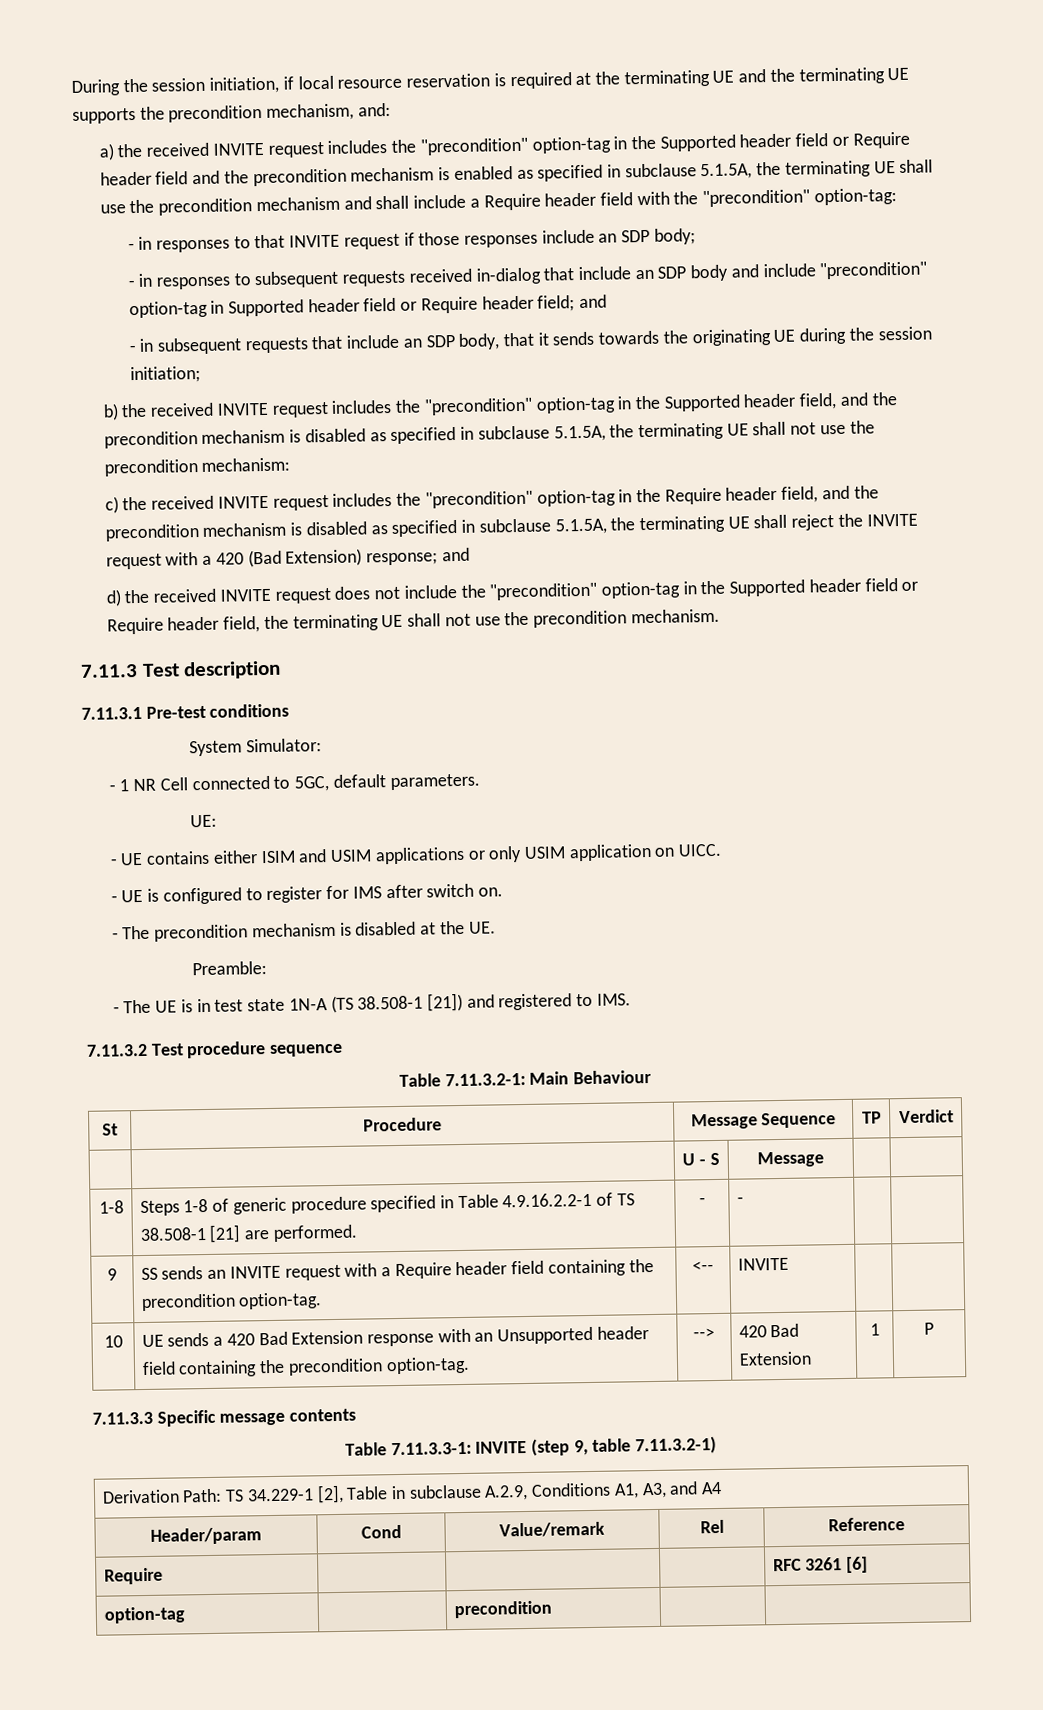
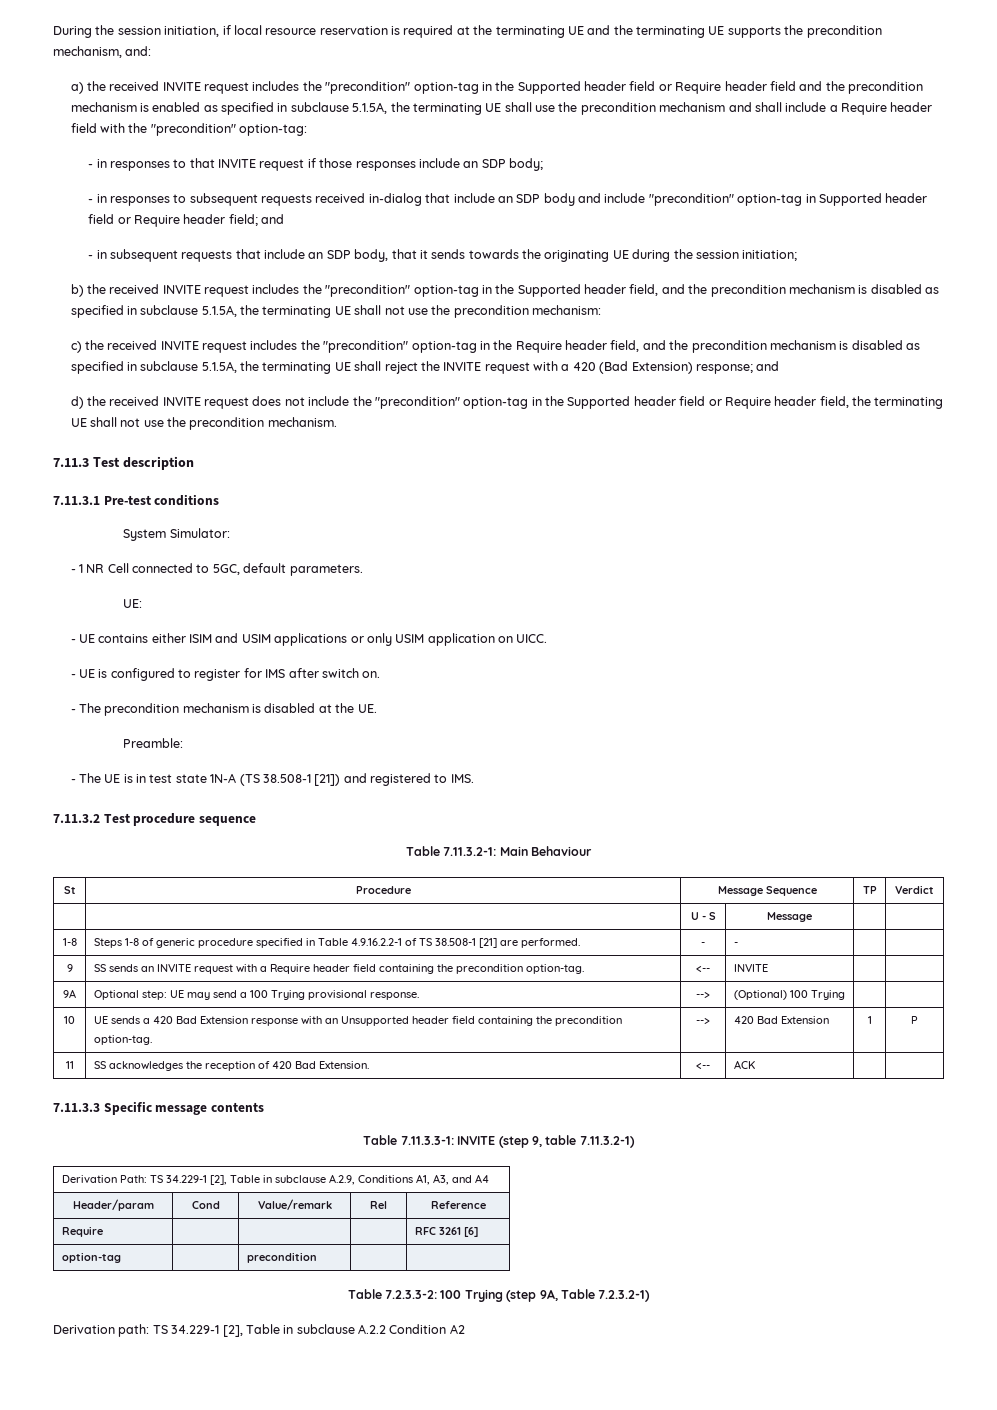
+ 9A | Optional step: UE may send a 100 Trying provisional response. | --> | (Optional) 100 Trying | |
+ 11 | SS acknowledges the reception of 420 Bad Extension. | <-- | ACK | |
+ Table 7.2.3.3-2: 100 Trying (step 9A, Table 7.2.3.2-1)
+ Derivation path: TS 34.229-1 [2], Table in subclause A.2.2 Condition A2

